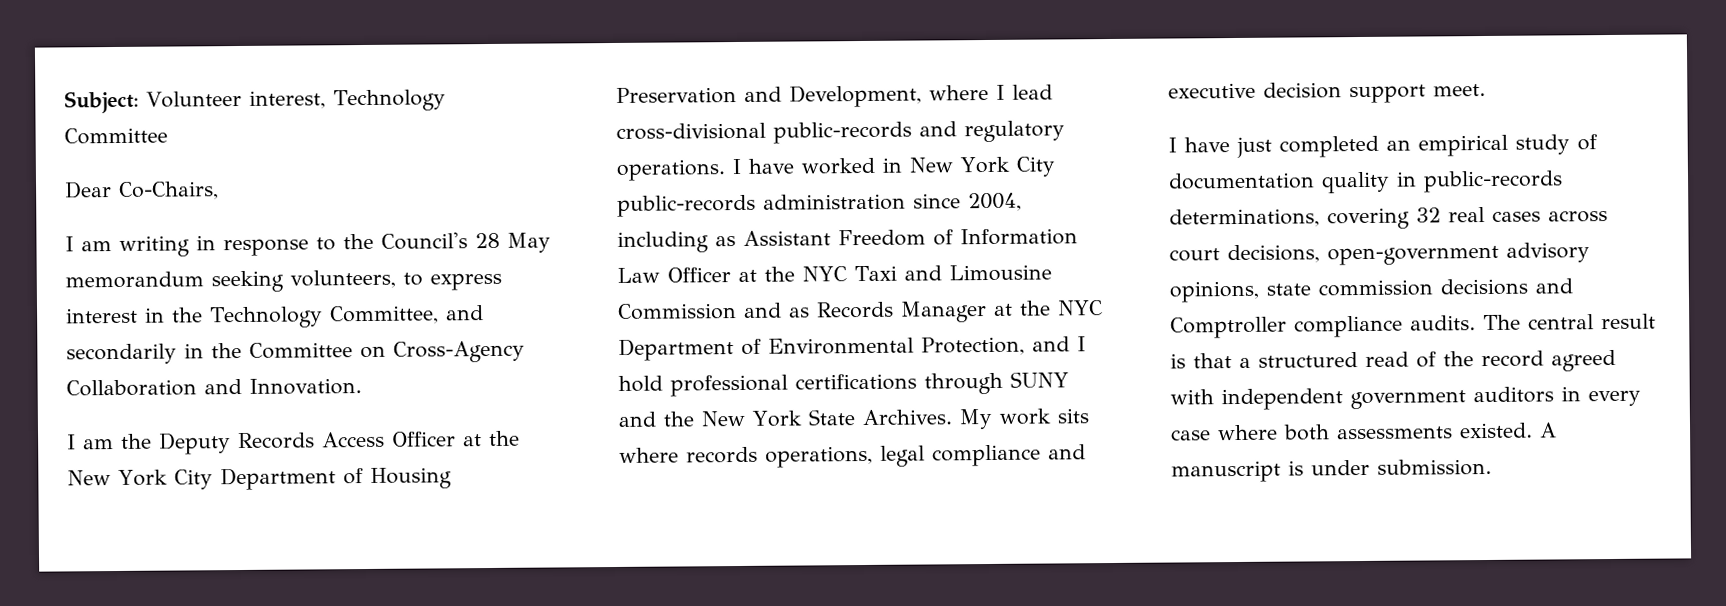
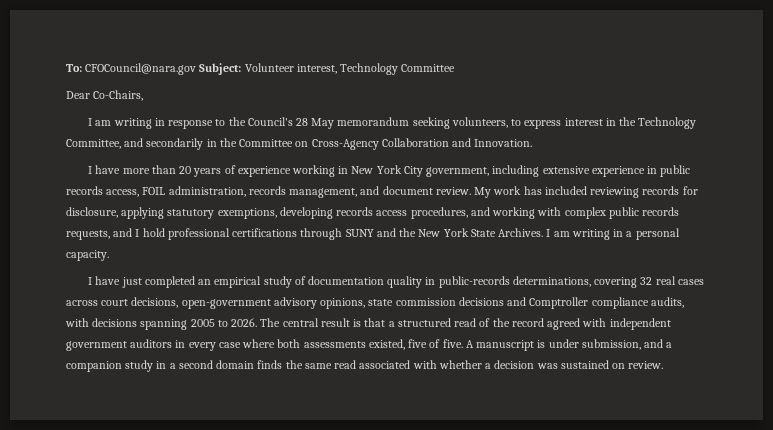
- Subject: Volunteer interest, Technology Committee
+ To: CFOCouncil@nara.gov Subject: Volunteer interest, Technology Committee
- I am the Deputy Records Access Officer at the New York City Department of Housing Preservation and Development, where I lead cross-divisional public-records and regulatory operations. I have worked in New York City public-records administration since 2004, including as Assistant Freedom of Information Law Officer at the NYC Taxi and Limousine Commission and as Records Manager at the NYC Department of Environmental Protection, and I hold professional certifications through SUNY and the New York State Archives.
+ I have more than 20 years of experience working in New York City government, including extensive experience in public records access, FOIL administration, records management, and document review. My work has included reviewing records for disclosure, applying statutory exemptions, developing records access procedures, and working with complex public records requests, and I hold professional certifications through SUNY and the New York State Archives.
- My work sits where records operations, legal compliance and executive decision support meet.
+ I am writing in a personal capacity.
- I have just completed an empirical study of documentation quality in public-records determinations, covering 32 real cases across court decisions, open-government advisory opinions, state commission decisions and Comptroller compliance audits.
+ I have just completed an empirical study of documentation quality in public-records determinations, covering 32 real cases across court decisions, open-government advisory opinions, state commission decisions and Comptroller compliance audits, with decisions spanning 2005 to 2026.
- The central result is that a structured read of the record agreed with independent government auditors in every case where both assessments existed. A manuscript is under submission.
+ The central result is that a structured read of the record agreed with independent government auditors in every case where both assessments existed, five of five. A manuscript is under submission, and a companion study in a second domain finds the same read associated with whether a decision was sustained on review.

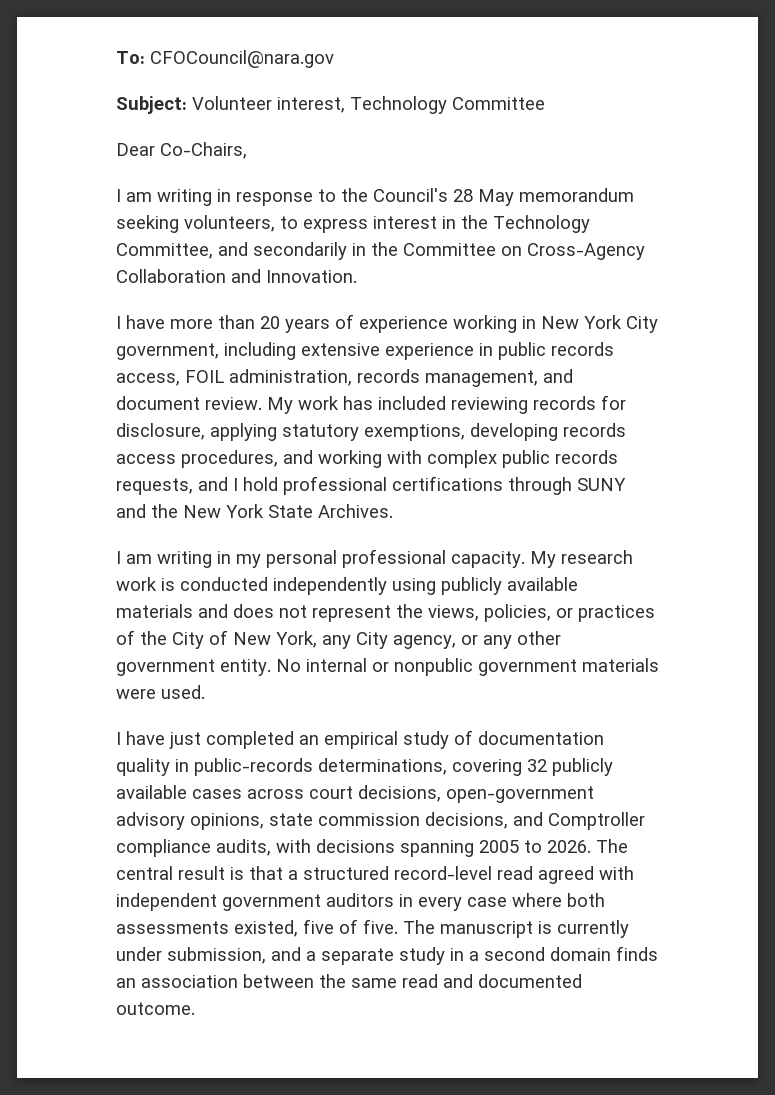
- To: CFOCouncil@nara.gov Subject: Volunteer interest, Technology Committee
+ To: CFOCouncil@nara.gov
+ Subject: Volunteer interest, Technology Committee
- My work has included reviewing records for disclosure, applying statutory exemptions, developing records access procedures, and working with complex public records requests, and I hold professional certifications through SUNY and the New York State Archives. I am writing in a personal capacity.
+ My work has included reviewing records for disclosure, applying statutory exemptions, developing records access procedures, and working with complex public records requests, and I hold professional certifications through SUNY and the New York State Archives.
+ I am writing in my personal professional capacity. My research work is conducted independently using publicly available materials and does not represent the views, policies, or practices of the City of New York, any City agency, or any other government entity. No internal or nonpublic government materials were used.
- I have just completed an empirical study of documentation quality in public-records determinations, covering 32 real cases across court decisions, open-government advisory opinions, state commission decisions and Comptroller compliance audits, with decisions spanning 2005 to 2026.
+ I have just completed an empirical study of documentation quality in public-records determinations, covering 32 publicly available cases across court decisions, open-government advisory opinions, state commission decisions, and Comptroller compliance audits, with decisions spanning 2005 to 2026.
- The central result is that a structured read of the record agreed with independent government auditors in every case where both assessments existed, five of five.
+ The central result is that a structured record-level read agreed with independent government auditors in every case where both assessments existed, five of five.
- A manuscript is under submission, and a companion study in a second domain finds the same read associated with whether a decision was sustained on review.
+ The manuscript is currently under submission, and a separate study in a second domain finds an association between the same read and documented outcome.

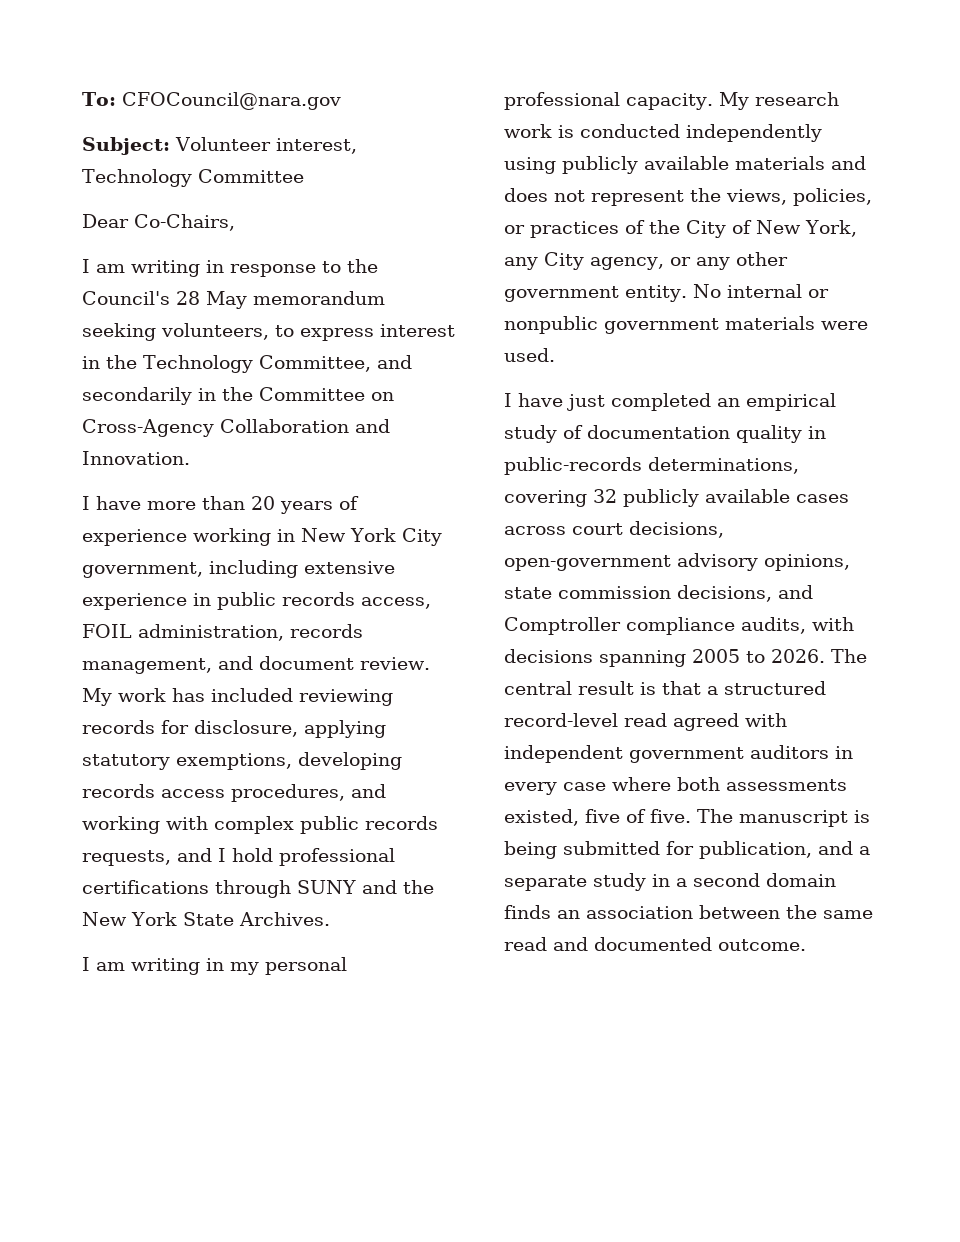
- The manuscript is currently under submission, and a separate study in a second domain finds an association between the same read and documented outcome.
+ The manuscript is being submitted for publication, and a separate study in a second domain finds an association between the same read and documented outcome.

